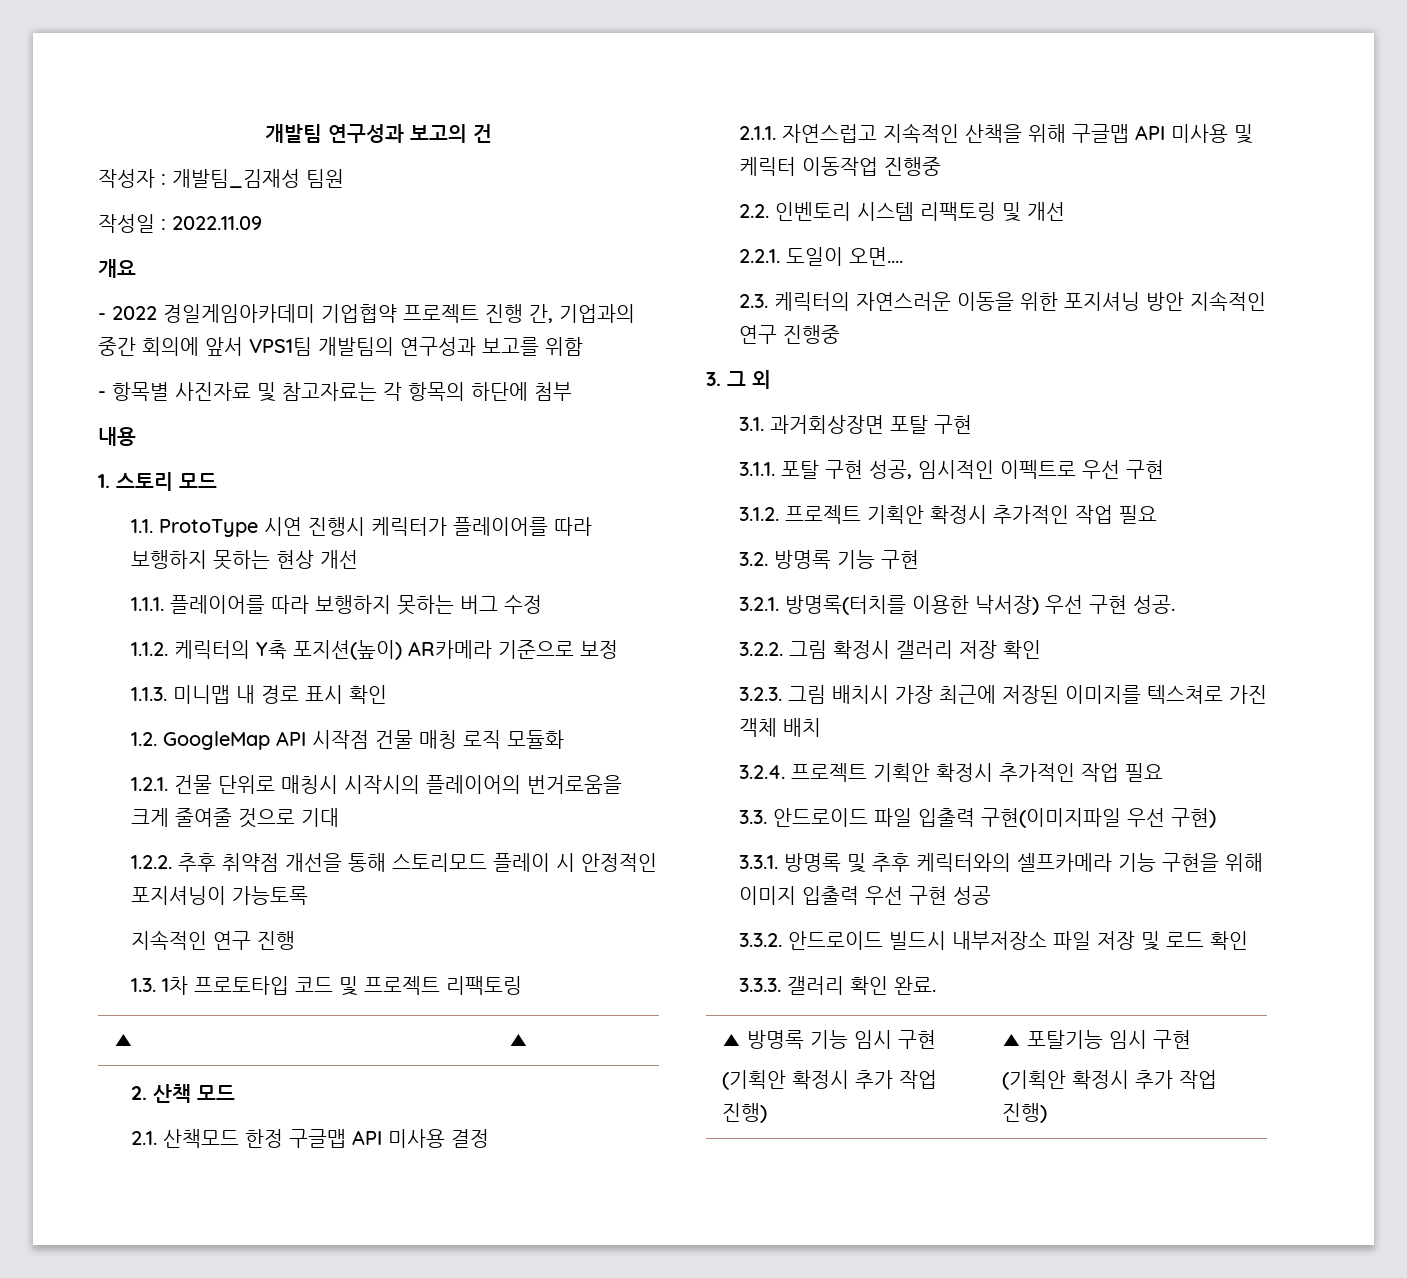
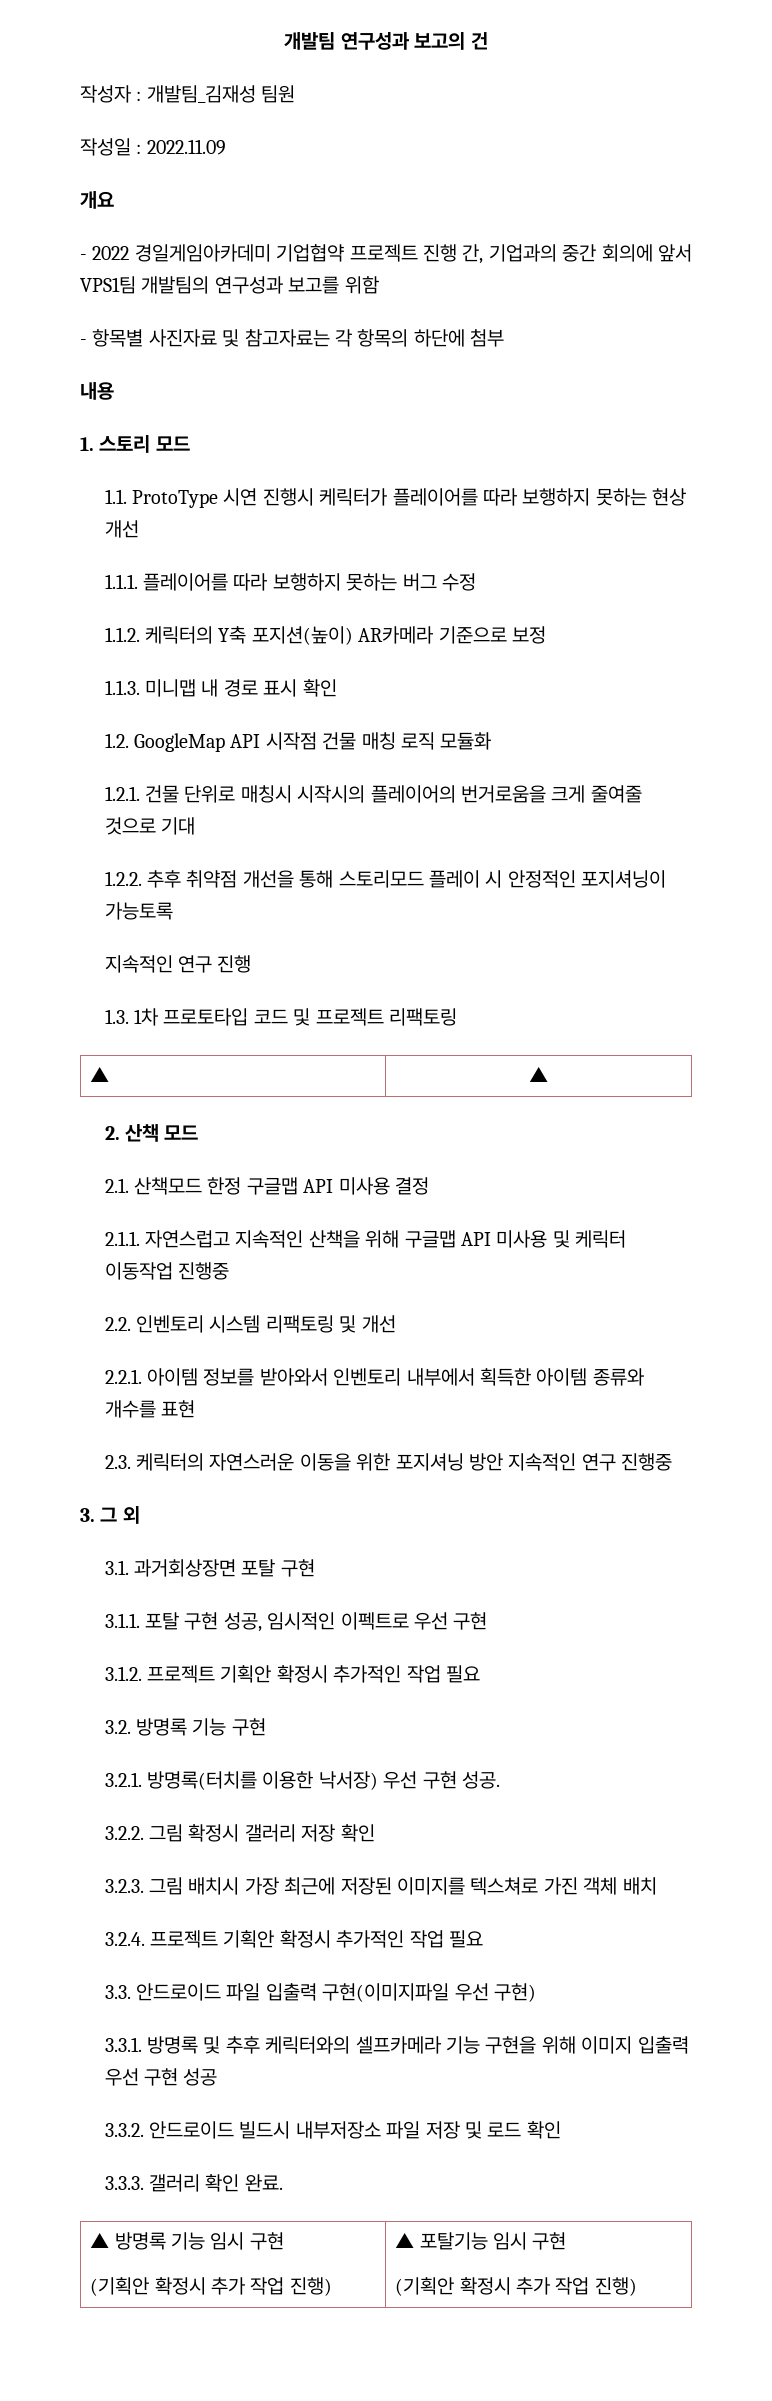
- 2.2.1. 도일이 오면....
+ 2.2.1. 아이템 정보를 받아와서 인벤토리 내부에서 획득한 아이템 종류와 개수를 표현

